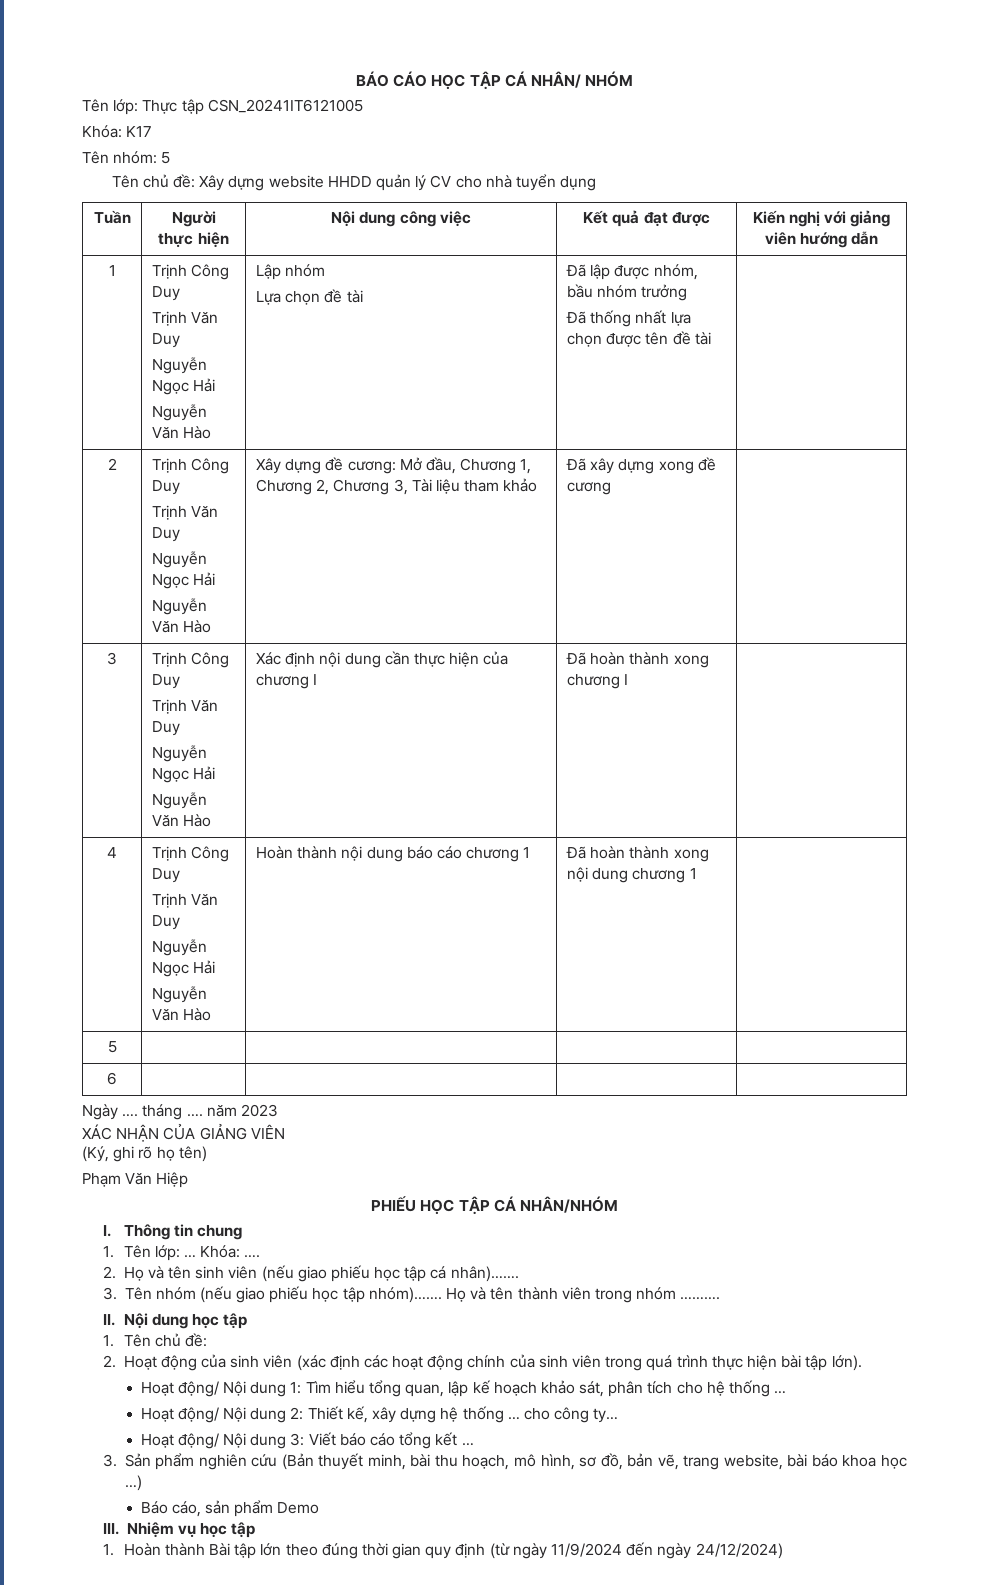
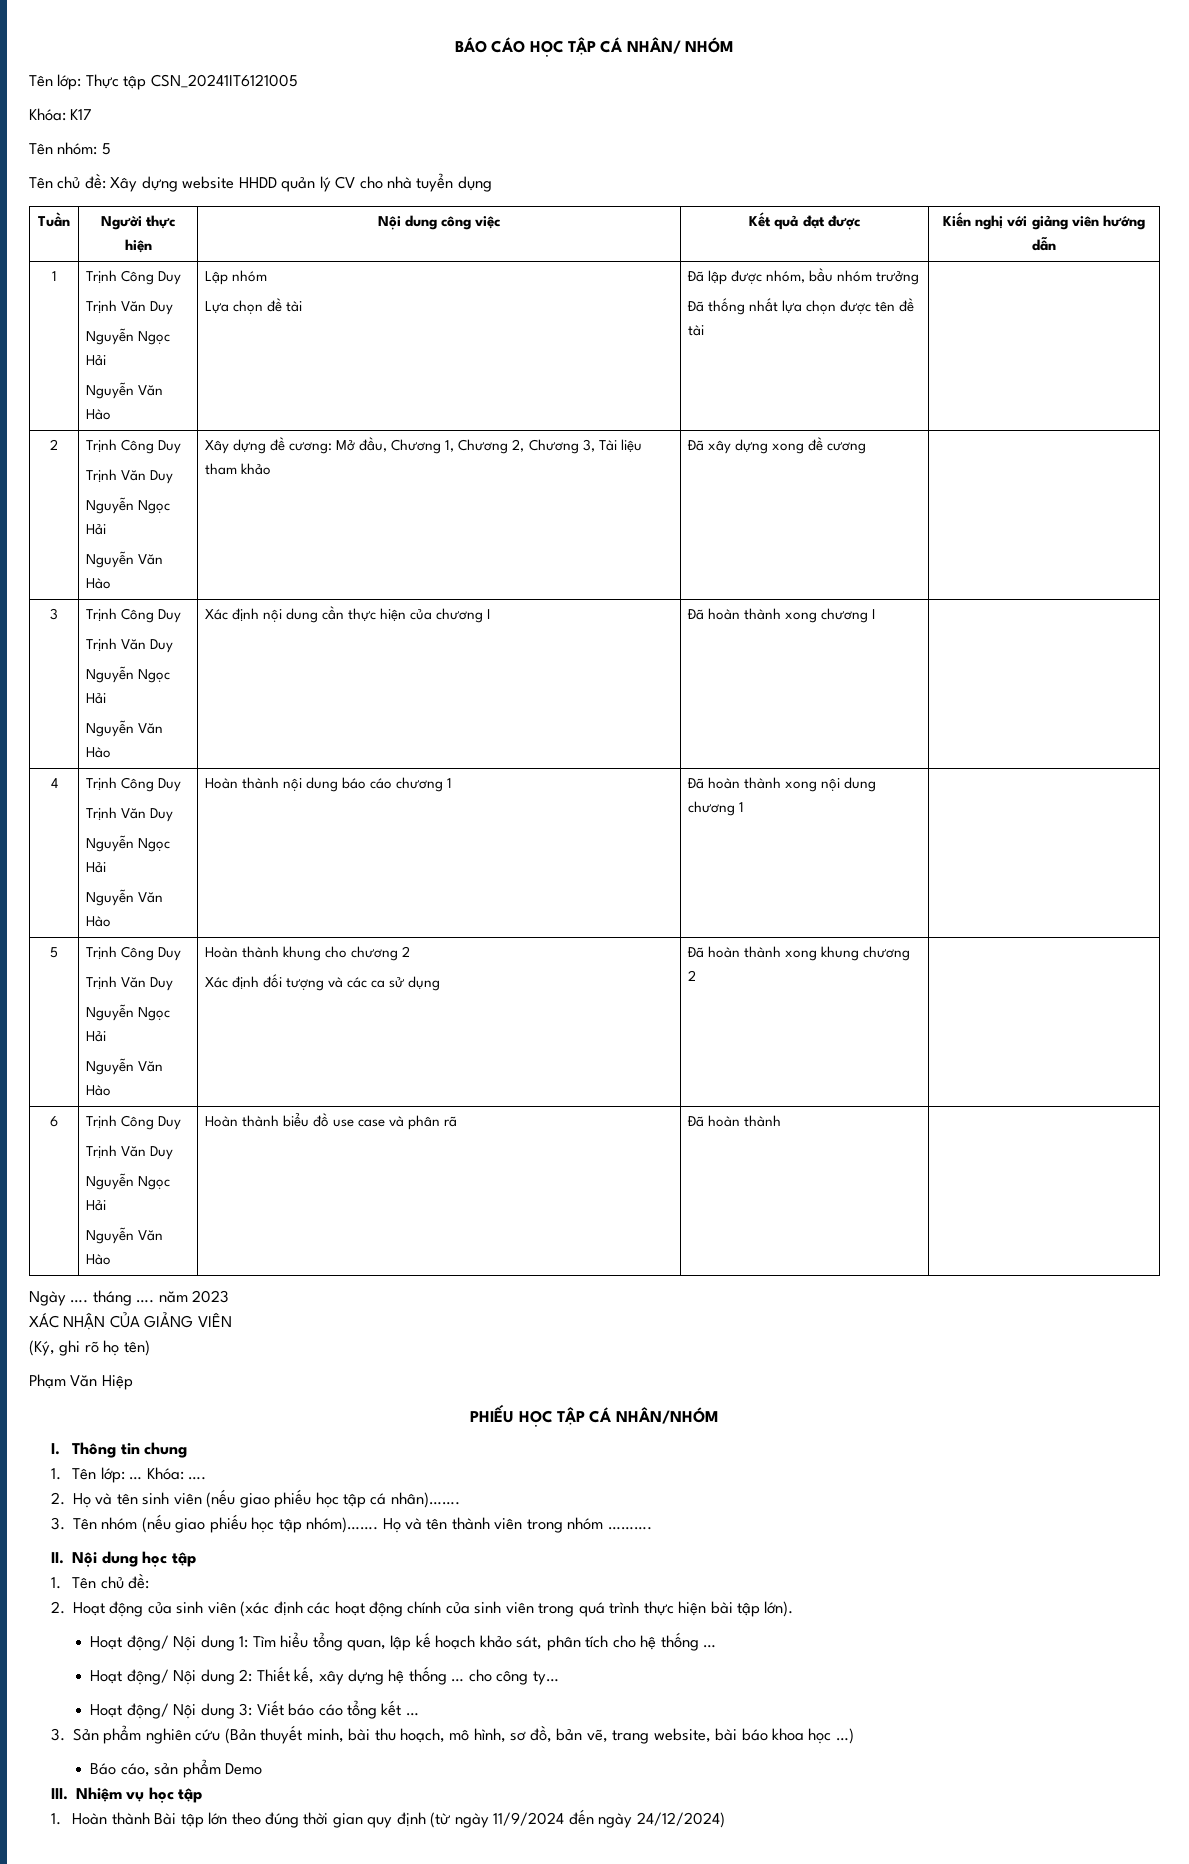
- 5 | | | |
- 6 | | | |
+ 5 | Trịnh Công Duy
+ Trịnh Văn Duy
+ Nguyễn Ngọc Hải
+ Nguyễn Văn Hào | Hoàn thành khung cho chương 2
+ Xác định đối tượng và các ca sử dụng | Đã hoàn thành xong khung chương 2 |
+ 6 | Trịnh Công Duy
+ Trịnh Văn Duy
+ Nguyễn Ngọc Hải
+ Nguyễn Văn Hào | Hoàn thành biểu đồ use case và phân rã | Đã hoàn thành |

